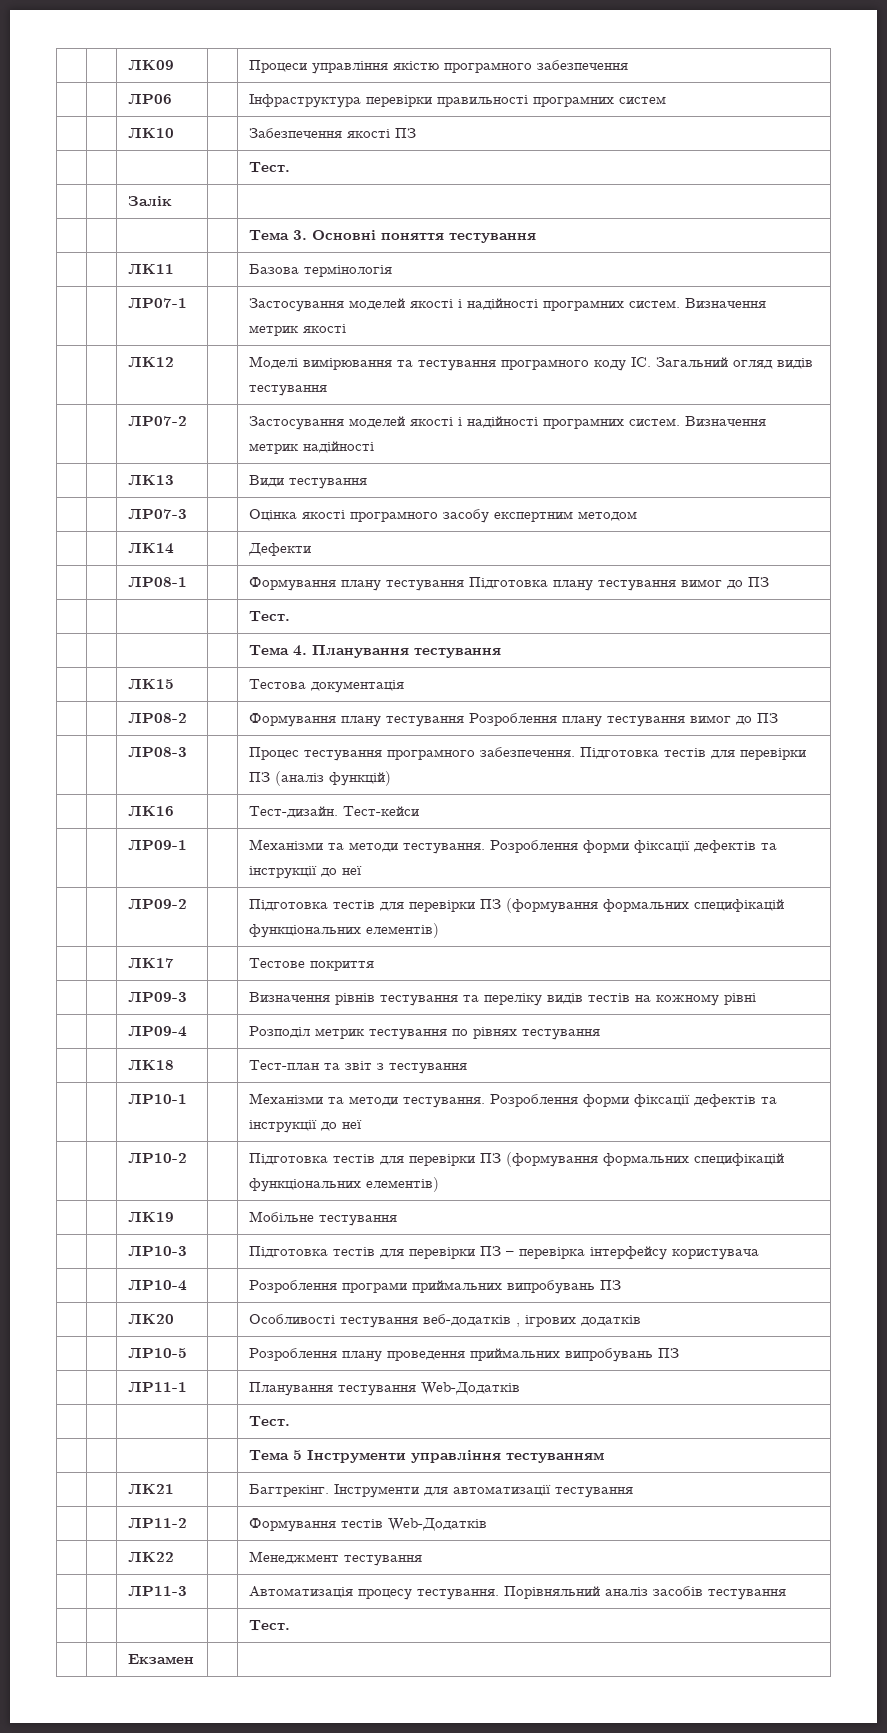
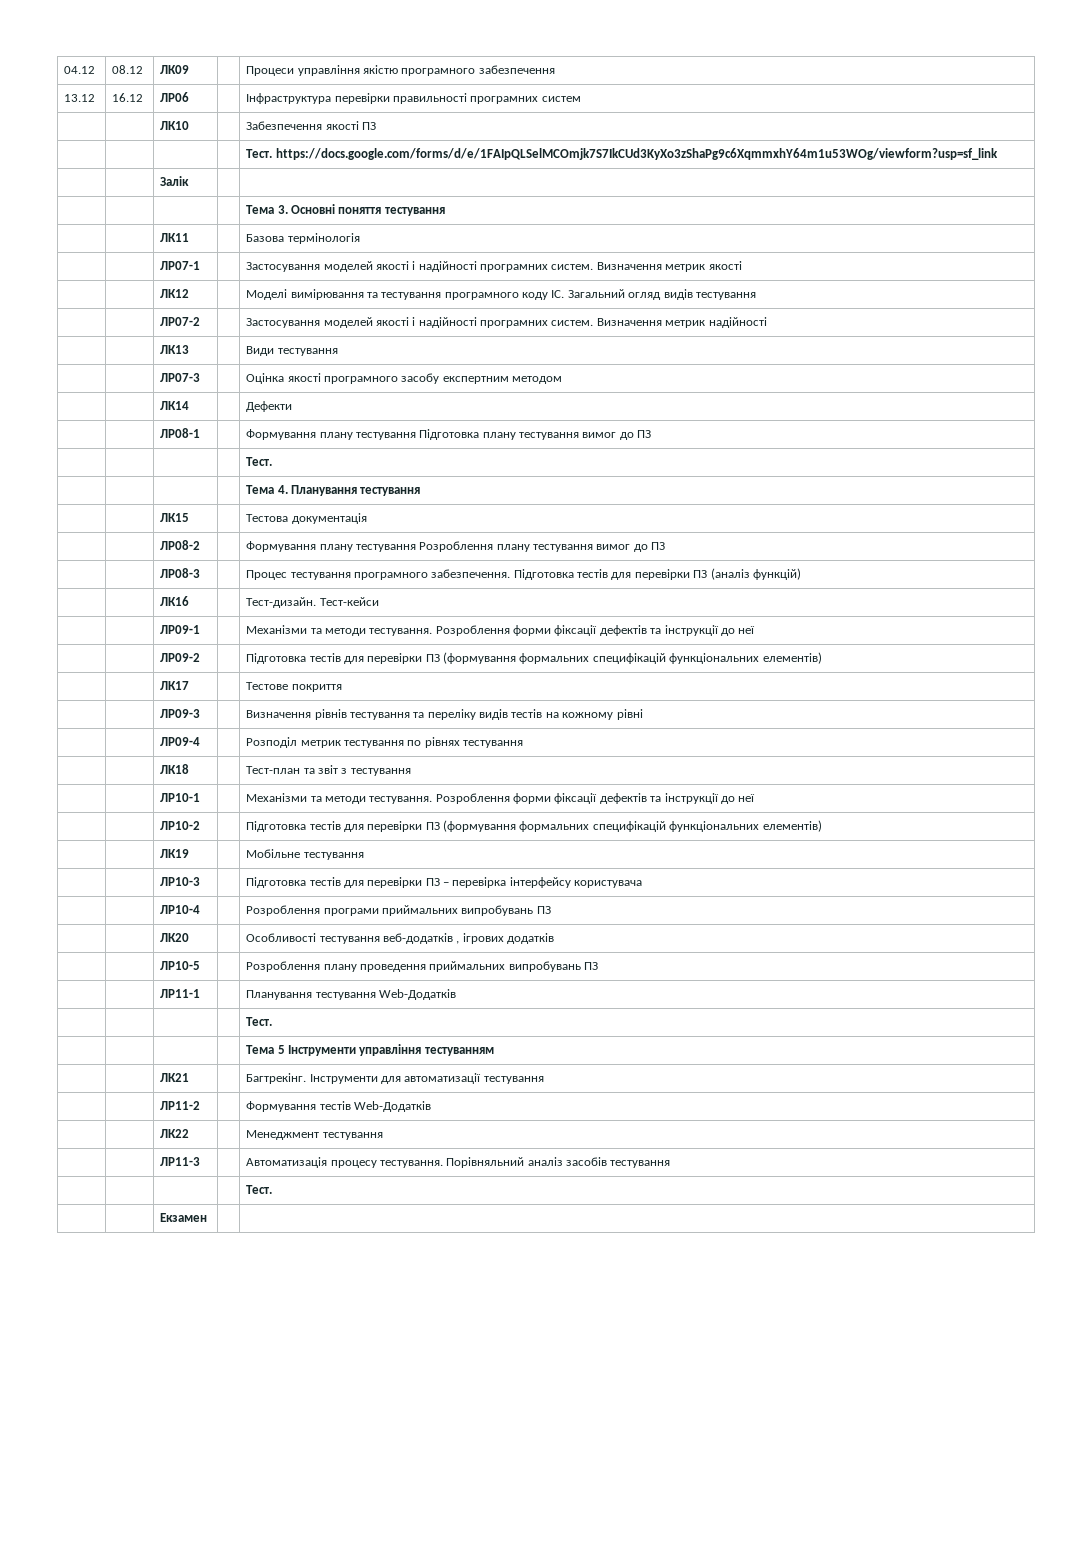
- | | ЛК09 | | Процеси управління якістю програмного забезпечення
+ 04.12 | 08.12 | ЛК09 | | Процеси управління якістю програмного забезпечення
- | | ЛР06 | | Інфраструктура перевірки правильності програмних систем
+ 13.12 | 16.12 | ЛР06 | | Інфраструктура перевірки правильності програмних систем
  | | ЛК10 | | Забезпечення якості ПЗ
- | | | | Тест.
+ | | | | Тест. https://docs.google.com/forms/d/e/1FAIpQLSelMCOmjk7S7IkCUd3KyXo3zShaPg9c6XqmmxhY64m1u53WOg/viewform?usp=sf_link

